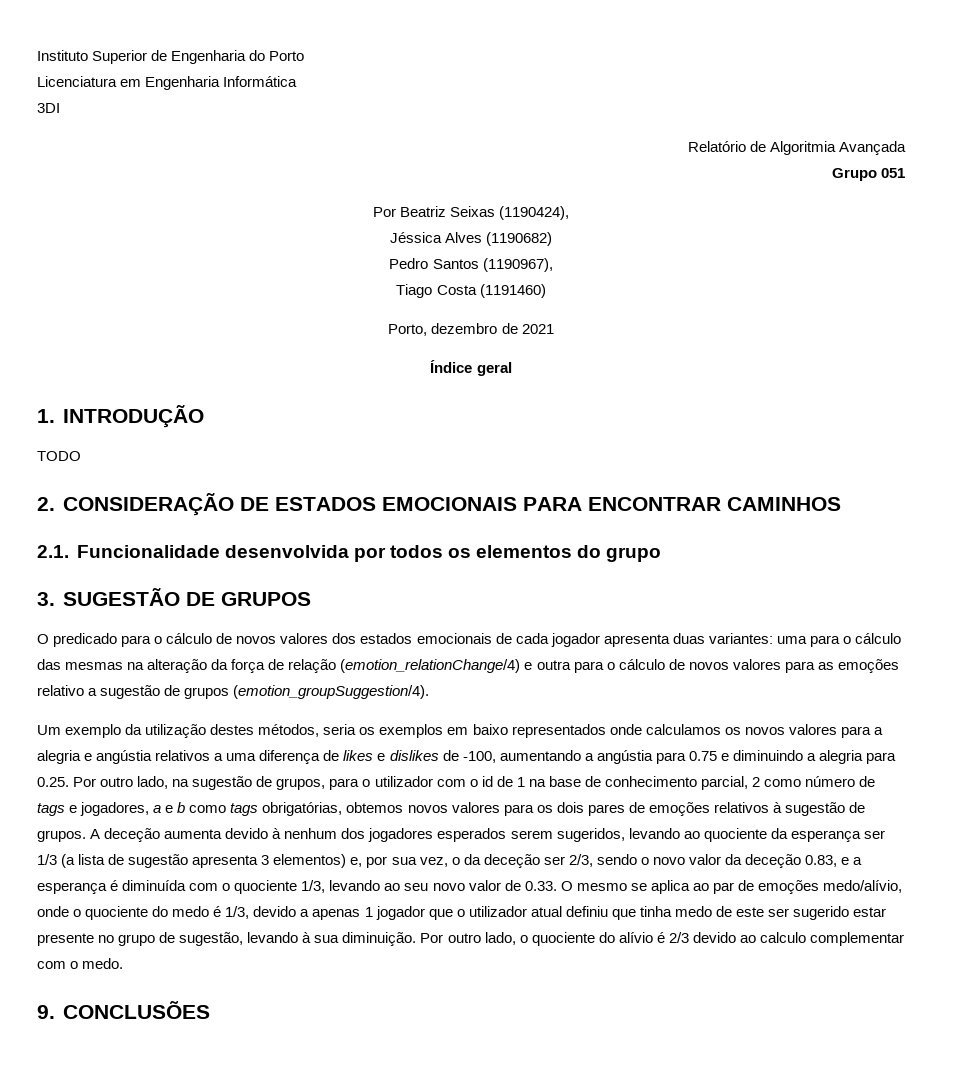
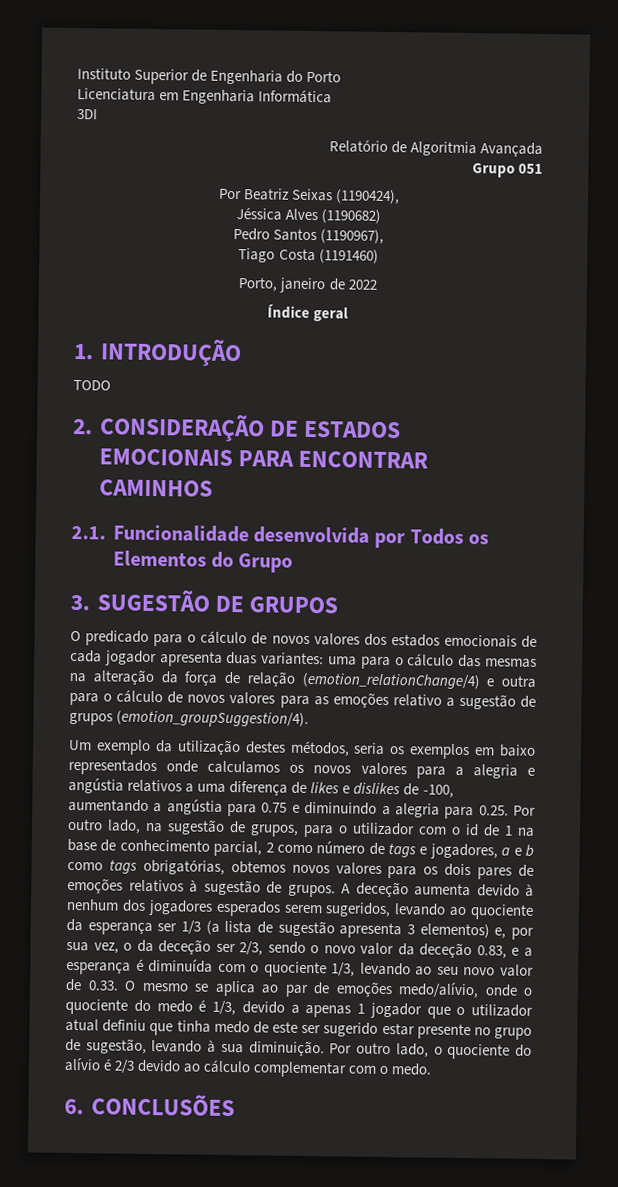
- Porto, dezembro de 2021
+ Porto, janeiro de 2022
- 2.1. Funcionalidade desenvolvida por todos os elementos do grupo
+ 2.1. Funcionalidade desenvolvida por Todos os Elementos do Grupo
- Por outro lado, o quociente do alívio é 2/3 devido ao calculo complementar com o medo.
+ Por outro lado, o quociente do alívio é 2/3 devido ao cálculo complementar com o medo.
- 9. CONCLUSÕES
+ 6. CONCLUSÕES

